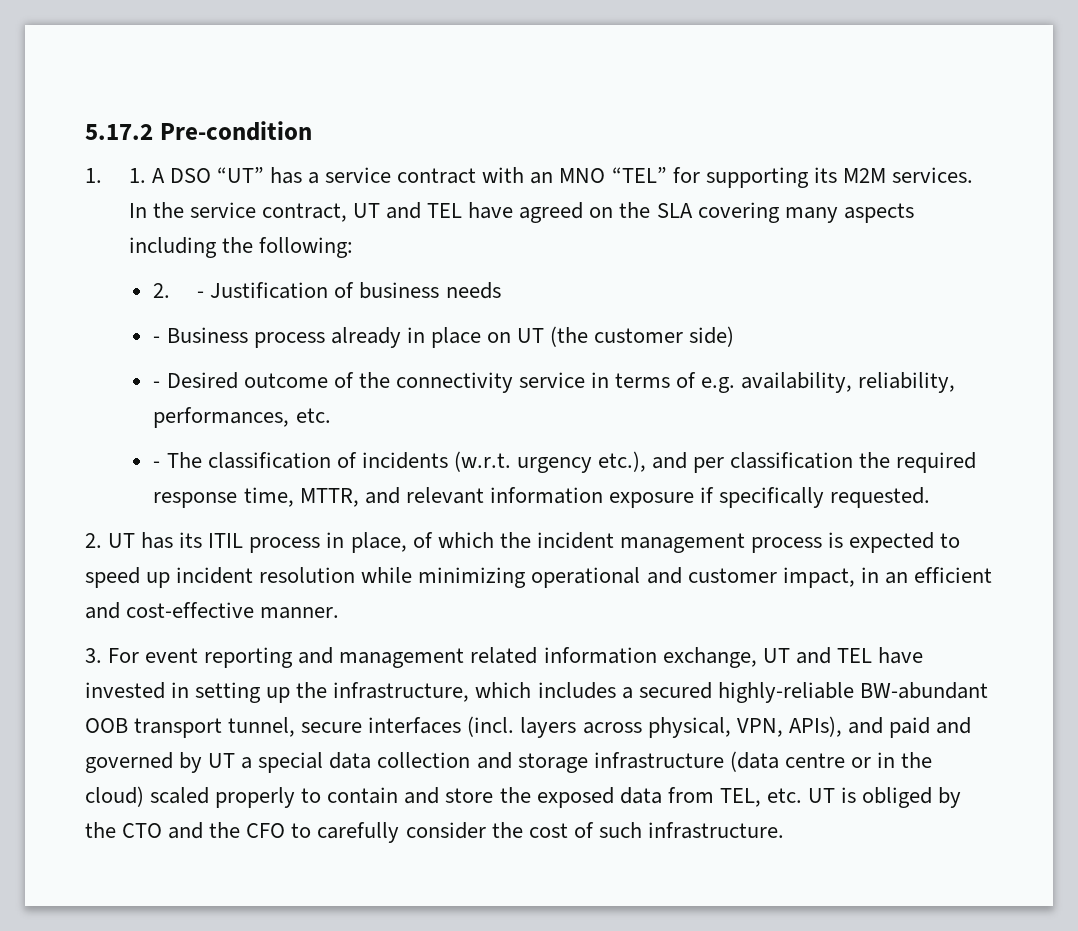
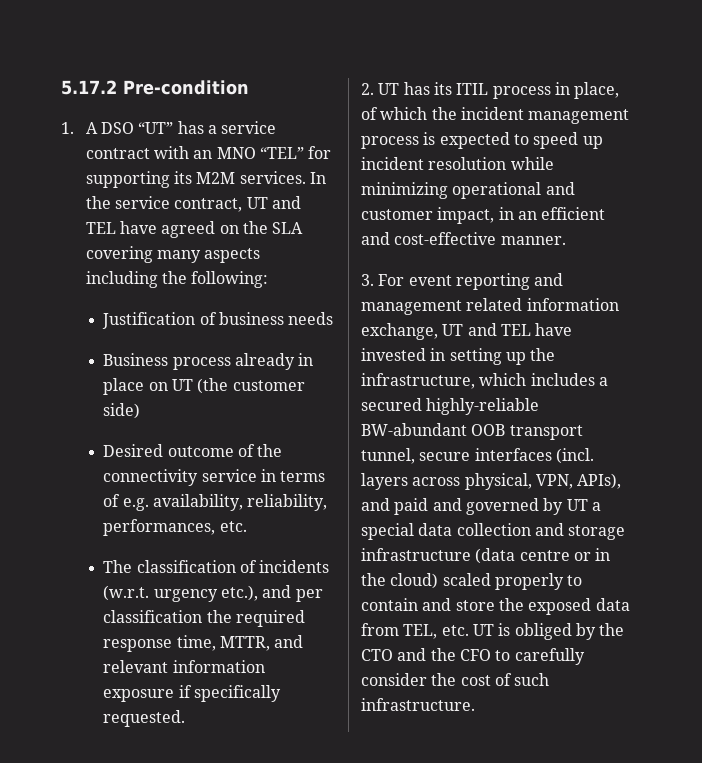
- 1. 1. A DSO “UT” has a service contract with an MNO “TEL” for supporting its M2M services.
+ 1. A DSO “UT” has a service contract with an MNO “TEL” for supporting its M2M services.
- 2. - Justification of business needs
+ Justification of business needs
- - Business process already in place on UT (the customer side)
+ Business process already in place on UT (the customer side)
- - Desired outcome of the connectivity service in terms of e.g. availability, reliability, performances, etc.
+ Desired outcome of the connectivity service in terms of e.g. availability, reliability, performances, etc.
- - The classification of incidents (w.r.t. urgency etc.), and per classification the required response time, MTTR, and relevant information exposure if specifically requested.
+ The classification of incidents (w.r.t. urgency etc.), and per classification the required response time, MTTR, and relevant information exposure if specifically requested.

